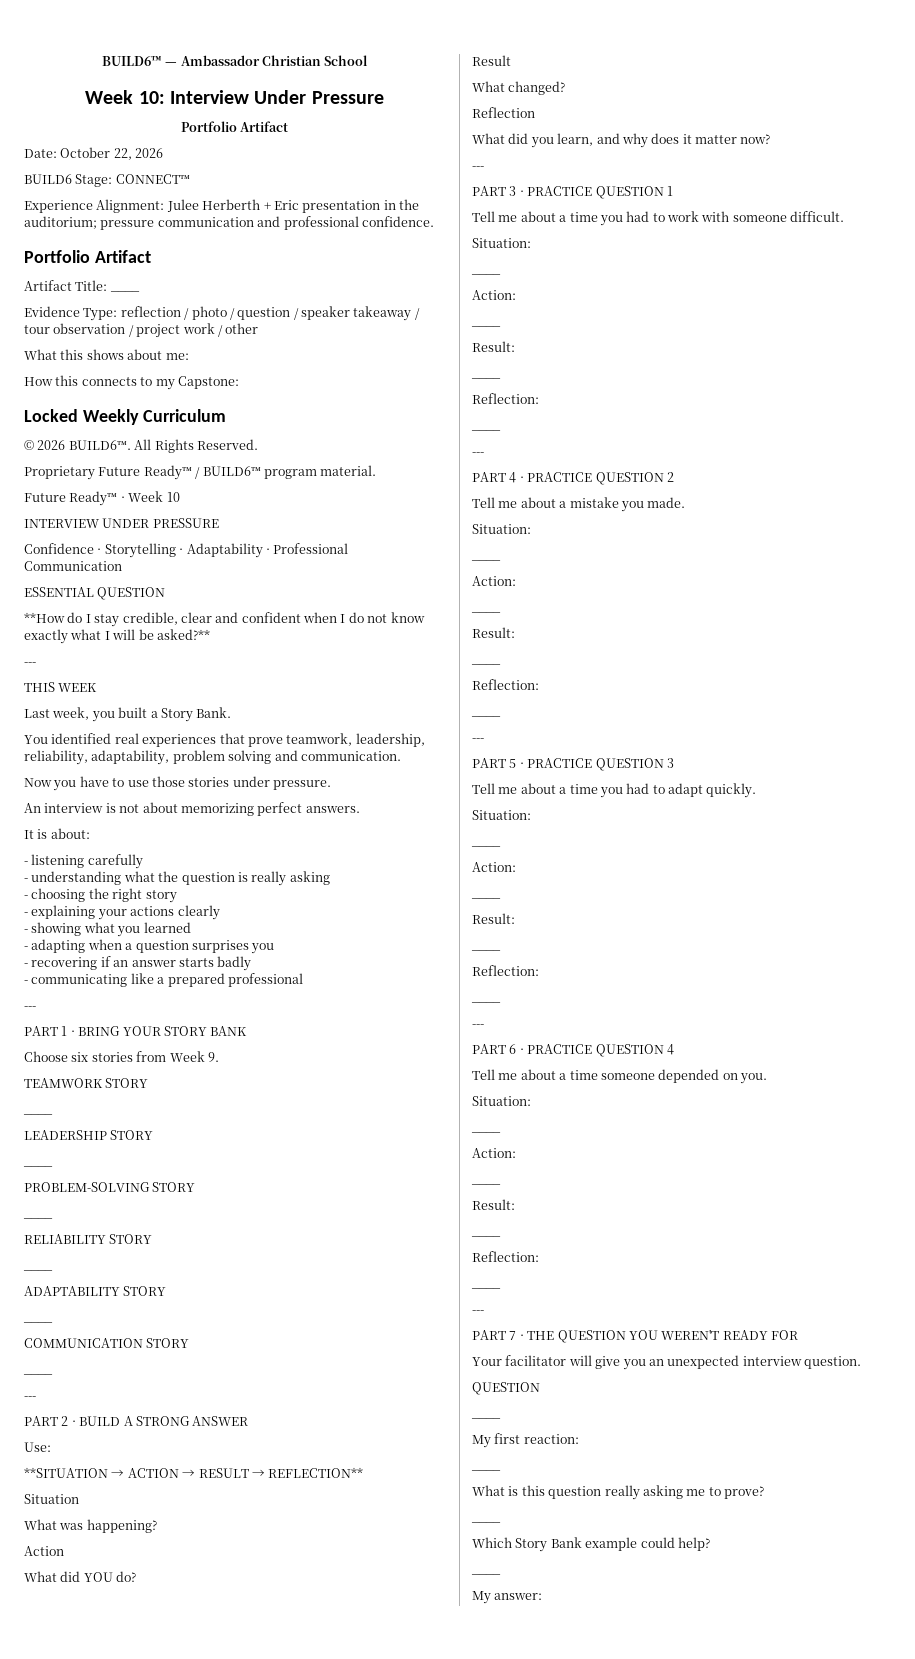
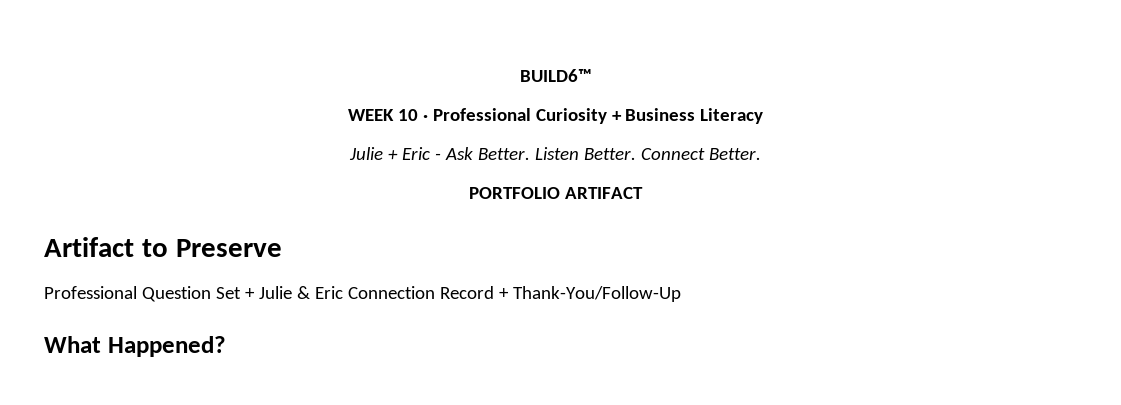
- BUILD6™ — Ambassador Christian School
- Week 10: Interview Under Pressure
- Portfolio Artifact
- Date: October 22, 2026
- BUILD6 Stage: CONNECT™
- Experience Alignment: Julee Herberth + Eric presentation in the auditorium; pressure communication and professional confidence.
- Portfolio Artifact
- Artifact Title: ____
- Evidence Type: reflection / photo / question / speaker takeaway / tour observation / project work / other
- What this shows about me:
- How this connects to my Capstone:
- Locked Weekly Curriculum
- © 2026 BUILD6™. All Rights Reserved.
- Proprietary Future Ready™ / BUILD6™ program material.
- Future Ready™ · Week 10
- INTERVIEW UNDER PRESSURE
- Confidence · Storytelling · Adaptability · Professional Communication
- ESSENTIAL QUESTION
- **How do I stay credible, clear and confident when I do not know exactly what I will be asked?**
- ---
- THIS WEEK
- Last week, you built a Story Bank.
- You identified real experiences that prove teamwork, leadership, reliability, adaptability, problem solving and communication.
- Now you have to use those stories under pressure.
- An interview is not about memorizing perfect answers.
- It is about:
- - listening carefully
- - understanding what the question is really asking
- - choosing the right story
- - explaining your actions clearly
- - showing what you learned
- - adapting when a question surprises you
- - recovering if an answer starts badly
- - communicating like a prepared professional
- ---
- PART 1 · BRING YOUR STORY BANK
- Choose six stories from Week 9.
- TEAMWORK STORY
- ____
- LEADERSHIP STORY
- ____
- PROBLEM-SOLVING STORY
- ____
- RELIABILITY STORY
- ____
- ADAPTABILITY STORY
- ____
- COMMUNICATION STORY
- ____
- ---
- PART 2 · BUILD A STRONG ANSWER
- Use:
- **SITUATION → ACTION → RESULT → REFLECTION**
- Situation
- What was happening?
- Action
- What did YOU do?
- Result
- What changed?
- Reflection
- What did you learn, and why does it matter now?
- ---
- PART 3 · PRACTICE QUESTION 1
- Tell me about a time you had to work with someone difficult.
- Situation:
- ____
- Action:
- ____
- Result:
- ____
- Reflection:
- ____
- ---
- PART 4 · PRACTICE QUESTION 2
- Tell me about a mistake you made.
- Situation:
- ____
- Action:
- ____
- Result:
- ____
- Reflection:
- ____
- ---
- PART 5 · PRACTICE QUESTION 3
- Tell me about a time you had to adapt quickly.
- Situation:
- ____
- Action:
- ____
- Result:
- ____
- Reflection:
- ____
- ---
- PART 6 · PRACTICE QUESTION 4
- Tell me about a time someone depended on you.
- Situation:
- ____
- Action:
- ____
- Result:
- ____
- Reflection:
- ____
- ---
- PART 7 · THE QUESTION YOU WEREN'T READY FOR
- Your facilitator will give you an unexpected interview question.
- QUESTION
- ____
- My first reaction:
- ____
- What is this question really asking me to prove?
- ____
- Which Story Bank example could help?
- ____
- My answer:
+ BUILD6™
+ WEEK 10 · Professional Curiosity + Business Literacy
+ Julie + Eric - Ask Better. Listen Better. Connect Better.
+ PORTFOLIO ARTIFACT
+ Artifact to Preserve
+ Professional Question Set + Julie & Eric Connection Record + Thank-You/Follow-Up
+ What Happened?

